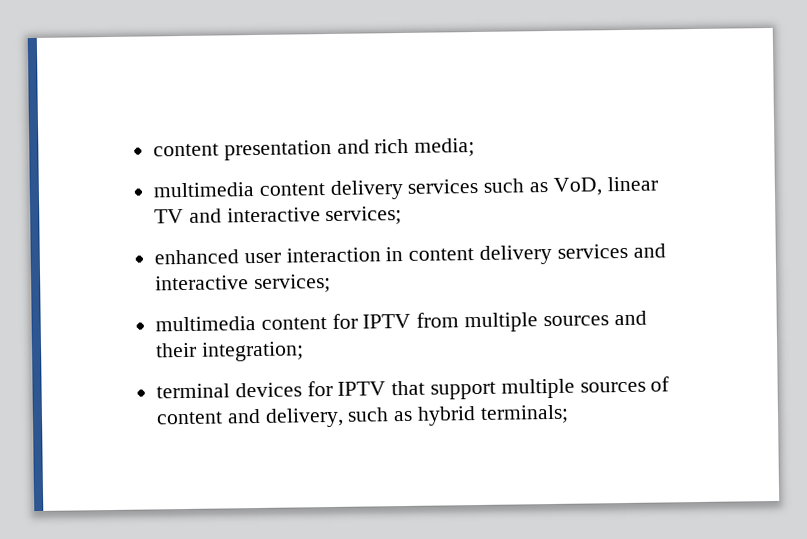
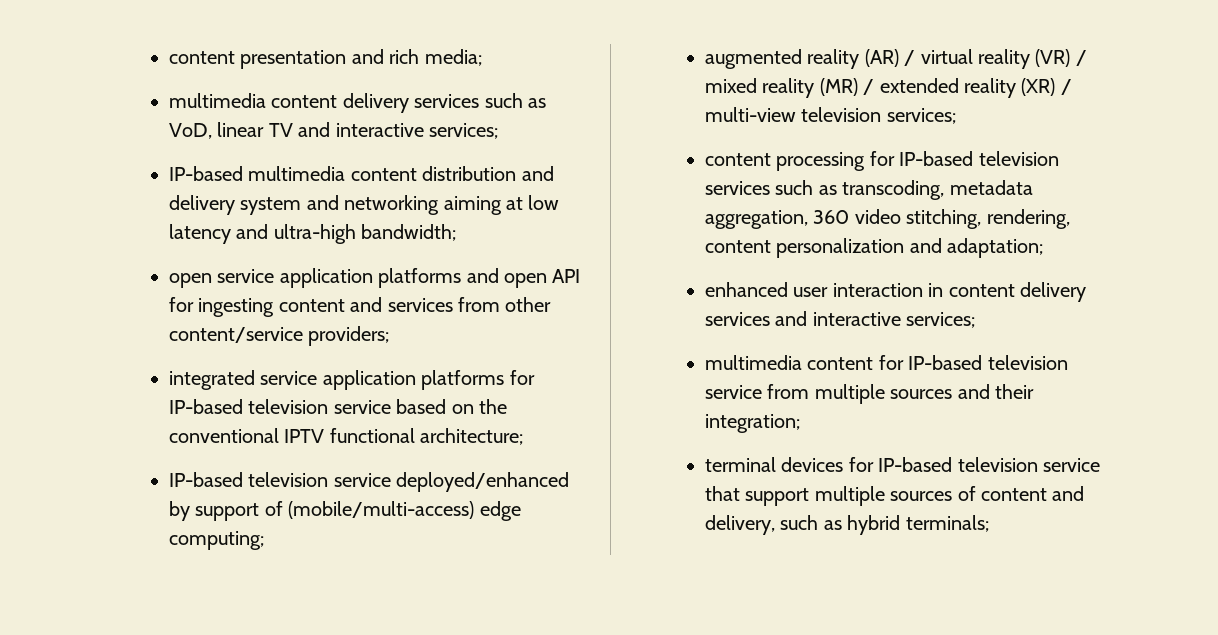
+ IP-based multimedia content distribution and delivery system and networking aiming at low latency and ultra-high bandwidth;
+ open service application platforms and open API for ingesting content and services from other content/service providers;
+ integrated service application platforms for IP-based television service based on the conventional IPTV functional architecture;
+ IP-based television service deployed/enhanced by support of (mobile/multi-access) edge computing;
+ augmented reality (AR) / virtual reality (VR) / mixed reality (MR) / extended reality (XR) / multi-view television services;
+ content processing for IP-based television services such as transcoding, metadata aggregation, 360 video stitching, rendering, content personalization and adaptation;
- multimedia content for IPTV from multiple sources and their integration;
+ multimedia content for IP-based television service from multiple sources and their integration;
- terminal devices for IPTV that support multiple sources of content and delivery, such as hybrid terminals;
+ terminal devices for IP-based television service that support multiple sources of content and delivery, such as hybrid terminals;

